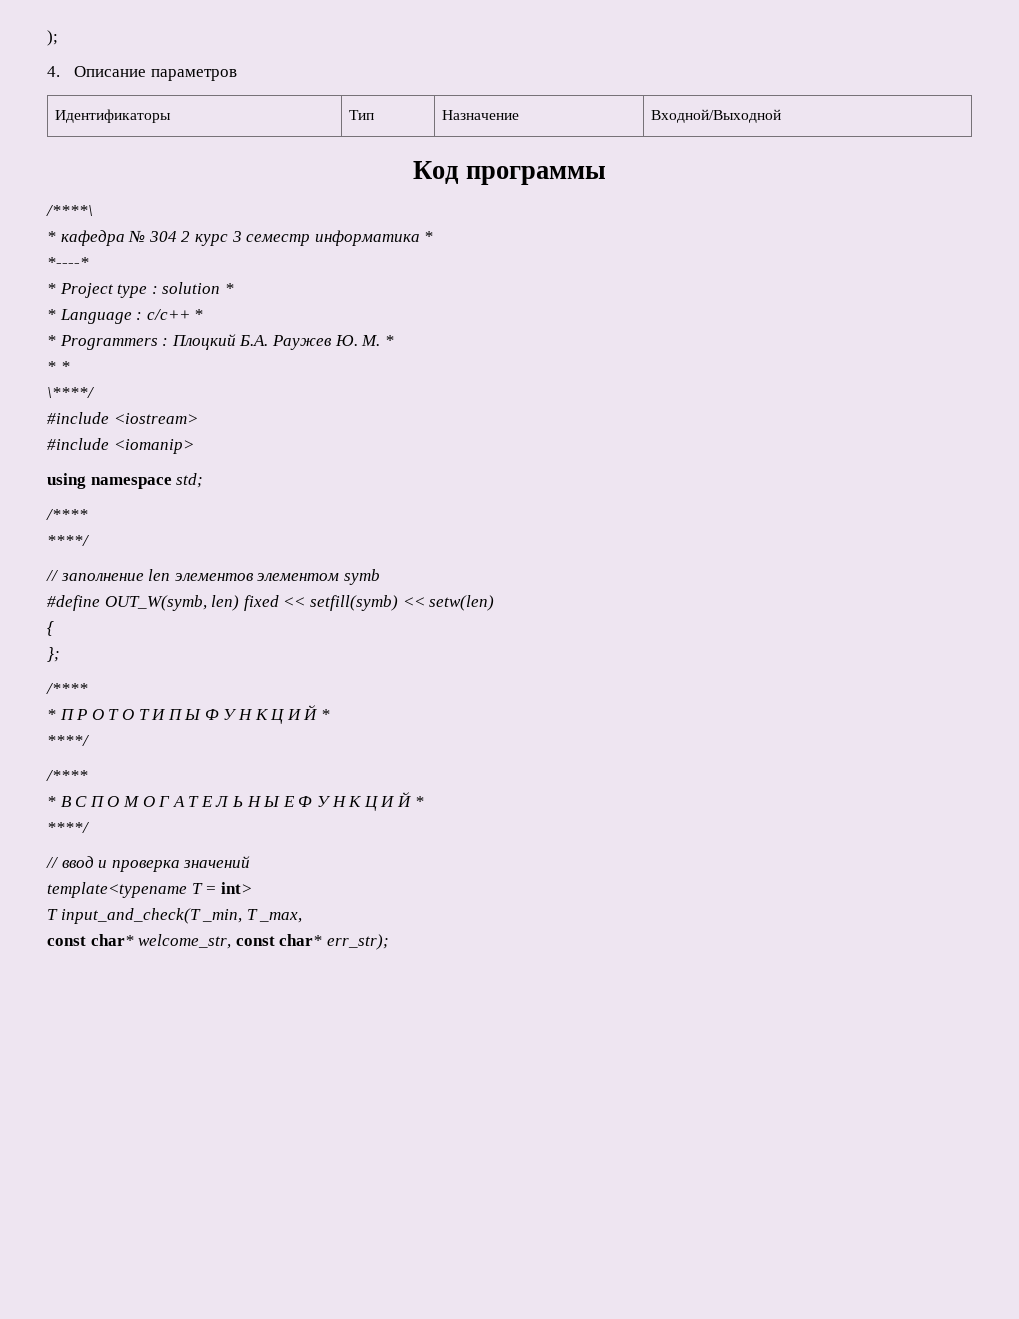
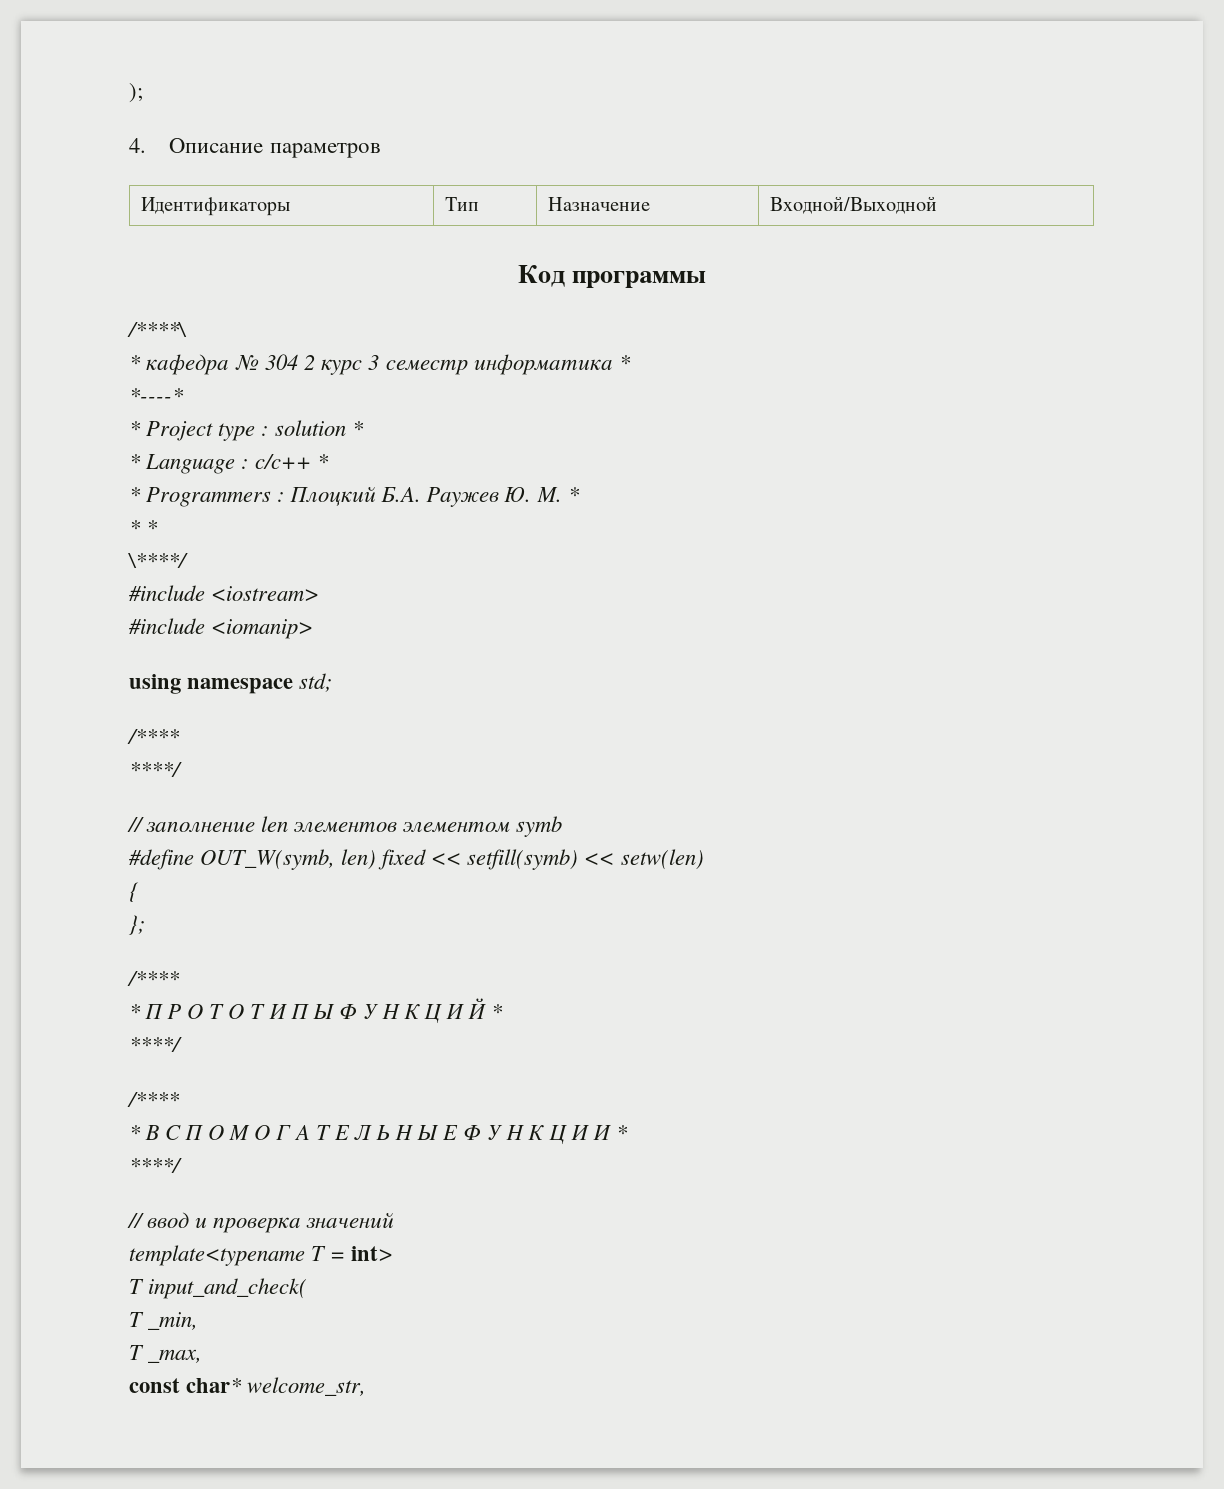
- * В С П О М О Г А Т Е Л Ь Н Ы Е Ф У Н К Ц И Й *
+ * В С П О М О Г А Т Е Л Ь Н Ы Е Ф У Н К Ц И И *
- T input_and_check(T _min, T _max,
+ T input_and_check(
+ T _min,
+ T _max,
- const char* welcome_str, const char* err_str);
+ const char* welcome_str,

